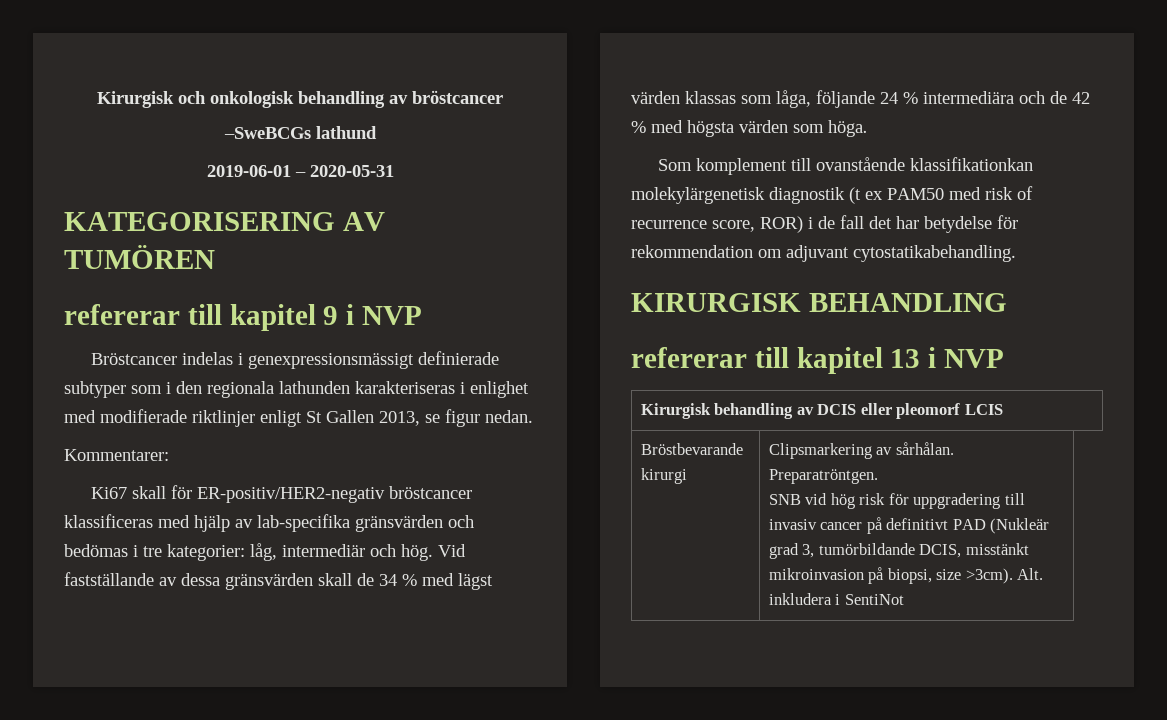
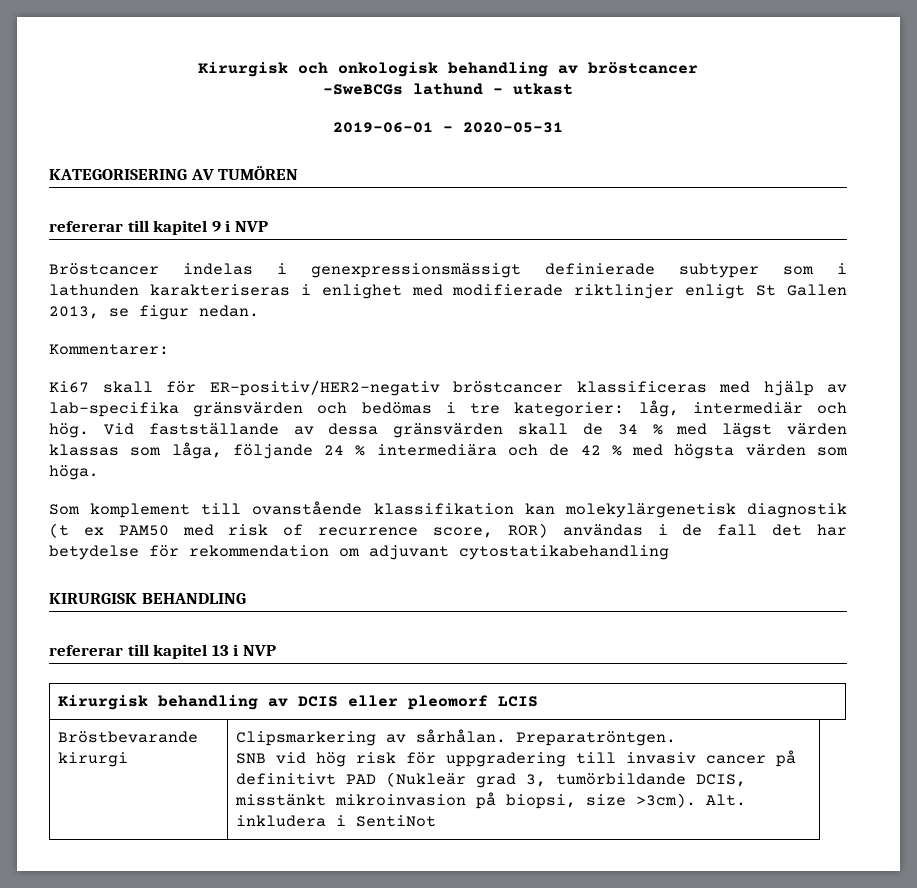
- –SweBCGs lathund
+ –SweBCGs lathund - utkast
- Bröstcancer indelas i genexpressionsmässigt definierade subtyper som i den regionala lathunden karakteriseras i enlighet med modifierade riktlinjer enligt St Gallen 2013, se figur nedan.
+ Bröstcancer indelas i genexpressionsmässigt definierade subtyper som i lathunden karakteriseras i enlighet med modifierade riktlinjer enligt St Gallen 2013, se figur nedan.
- Som komplement till ovanstående klassifikationkan molekylärgenetisk diagnostik (t ex PAM50 med risk of recurrence score, ROR) i de fall det har betydelse för rekommendation om adjuvant cytostatikabehandling.
+ Som komplement till ovanstående klassifikation kan molekylärgenetisk diagnostik (t ex PAM50 med risk of recurrence score, ROR) användas i de fall det har betydelse för rekommendation om adjuvant cytostatikabehandling

